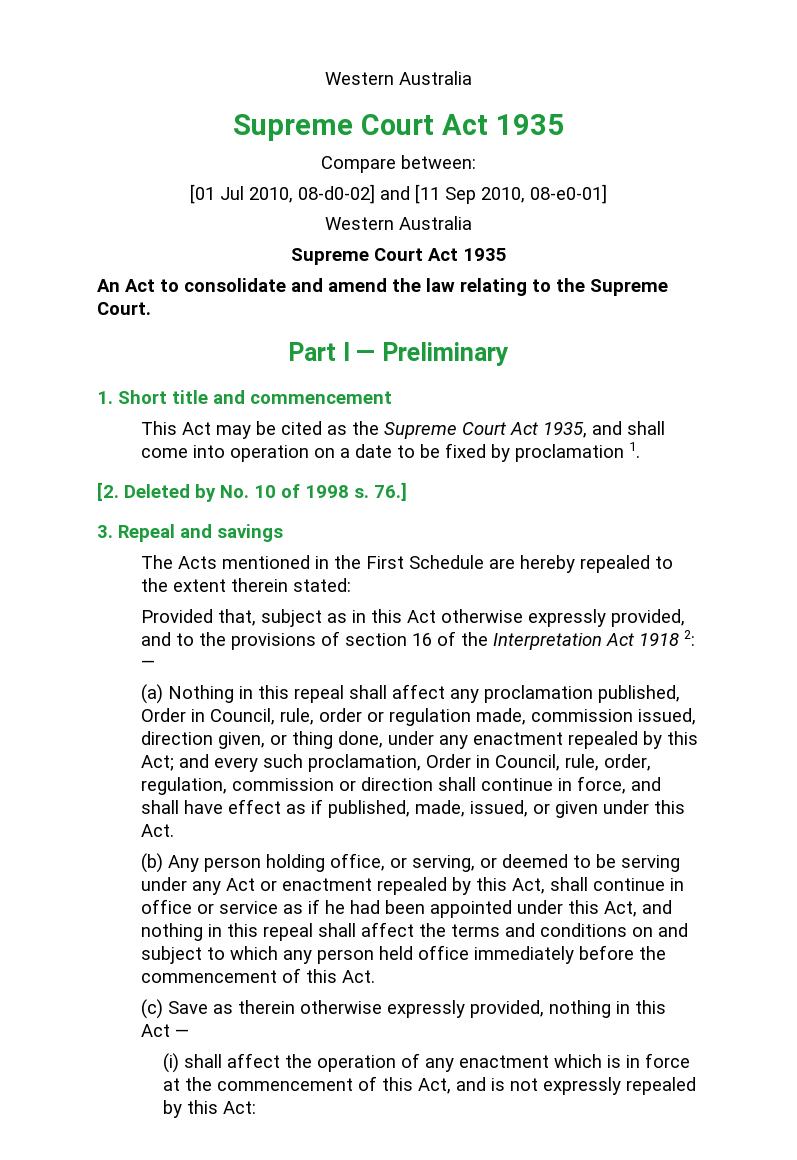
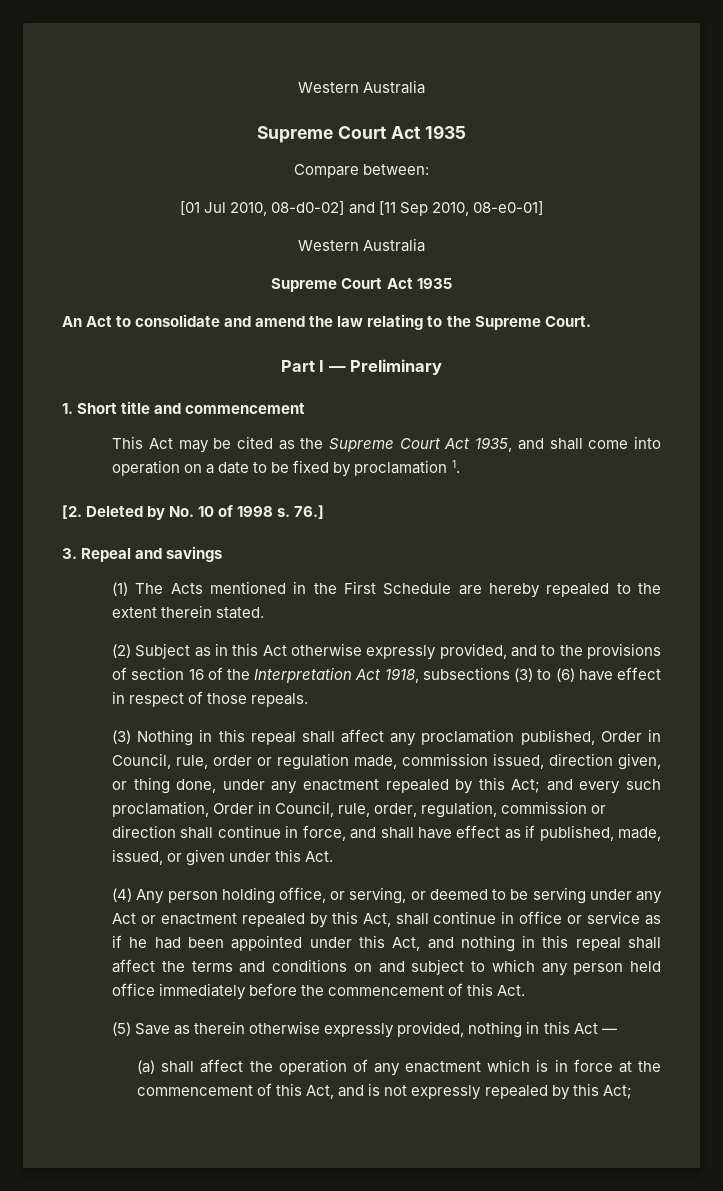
- The Acts mentioned in the First Schedule are hereby repealed to the extent therein stated:
- Provided that, subject as in this Act otherwise expressly provided, and to the provisions of section 16 of the Interpretation Act 1918 2: —
- (a) Nothing in this repeal shall affect any proclamation published, Order in Council, rule, order or regulation made, commission issued, direction given, or thing done, under any enactment repealed by this Act;
+ (1) The Acts mentioned in the First Schedule are hereby repealed to the extent therein stated.
+ (2) Subject as in this Act otherwise expressly provided, and to the provisions of section 16 of the Interpretation Act 1918, subsections (3) to (6) have effect in respect of those repeals.
+ (3) Nothing in this repeal shall affect any proclamation published, Order in Council, rule, order or regulation made, commission issued, direction given, or thing done, under any enactment repealed by this Act;
- (b) Any person holding office, or serving, or deemed to be serving under any Act or enactment repealed by this Act, shall continue in office or service as if he had been appointed under this Act, and nothing in this repeal shall affect the terms and conditions on and subject to which any person held office immediately before the commencement of this Act.
+ (4) Any person holding office, or serving, or deemed to be serving under any Act or enactment repealed by this Act, shall continue in office or service as if he had been appointed under this Act, and nothing in this repeal shall affect the terms and conditions on and subject to which any person held office immediately before the commencement of this Act.
- (c) Save as therein otherwise expressly provided, nothing in this Act —
+ (5) Save as therein otherwise expressly provided, nothing in this Act —
- (i) shall affect the operation of any enactment which is in force at the commencement of this Act, and is not expressly repealed by this Act:
+ (a) shall affect the operation of any enactment which is in force at the commencement of this Act, and is not expressly repealed by this Act;

